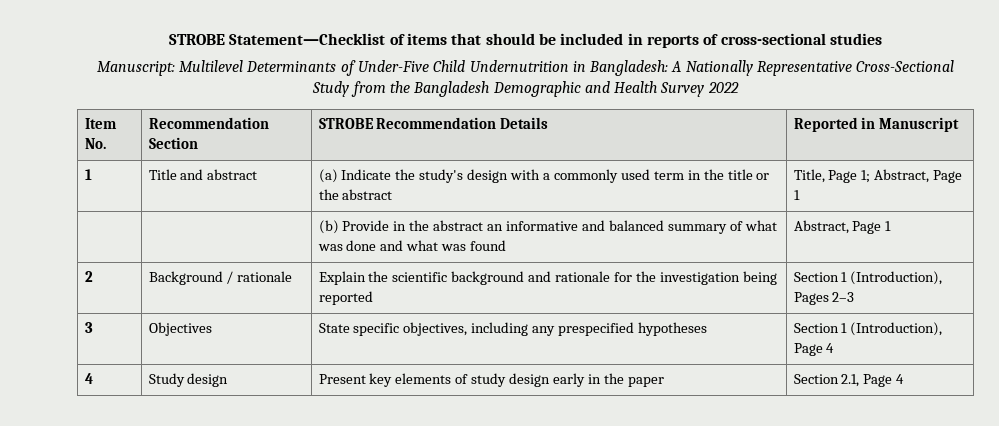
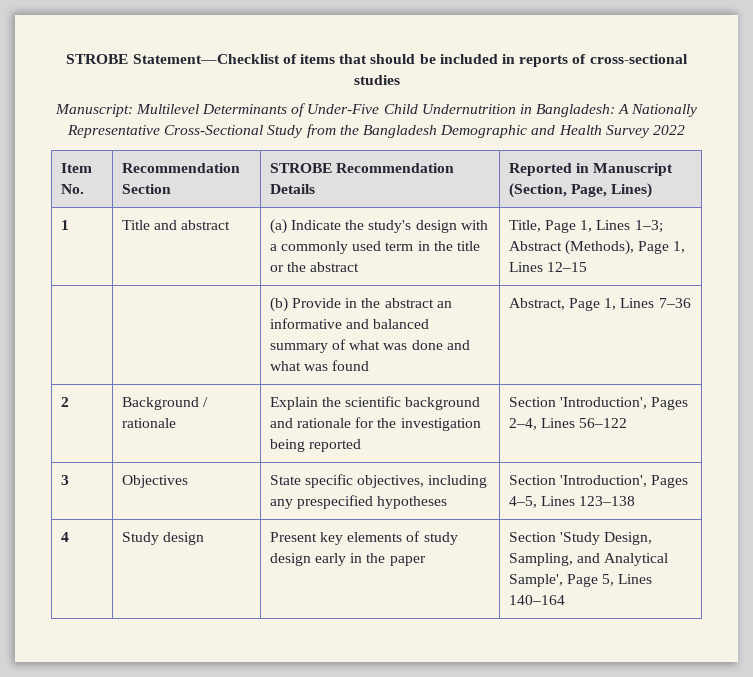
- Item No. | Recommendation Section | STROBE Recommendation Details | Reported in Manuscript
+ Item No. | Recommendation Section | STROBE Recommendation Details | Reported in Manuscript (Section, Page, Lines)
- 1 | Title and abstract | (a) Indicate the study's design with a commonly used term in the title or the abstract | Title, Page 1; Abstract, Page 1
+ 1 | Title and abstract | (a) Indicate the study's design with a commonly used term in the title or the abstract | Title, Page 1, Lines 1–3; Abstract (Methods), Page 1, Lines 12–15
- | | (b) Provide in the abstract an informative and balanced summary of what was done and what was found | Abstract, Page 1
+ | | (b) Provide in the abstract an informative and balanced summary of what was done and what was found | Abstract, Page 1, Lines 7–36
- 2 | Background / rationale | Explain the scientific background and rationale for the investigation being reported | Section 1 (Introduction), Pages 2–3
+ 2 | Background / rationale | Explain the scientific background and rationale for the investigation being reported | Section 'Introduction', Pages 2–4, Lines 56–122
- 3 | Objectives | State specific objectives, including any prespecified hypotheses | Section 1 (Introduction), Page 4
+ 3 | Objectives | State specific objectives, including any prespecified hypotheses | Section 'Introduction', Pages 4–5, Lines 123–138
- 4 | Study design | Present key elements of study design early in the paper | Section 2.1, Page 4
+ 4 | Study design | Present key elements of study design early in the paper | Section 'Study Design, Sampling, and Analytical Sample', Page 5, Lines 140–164

